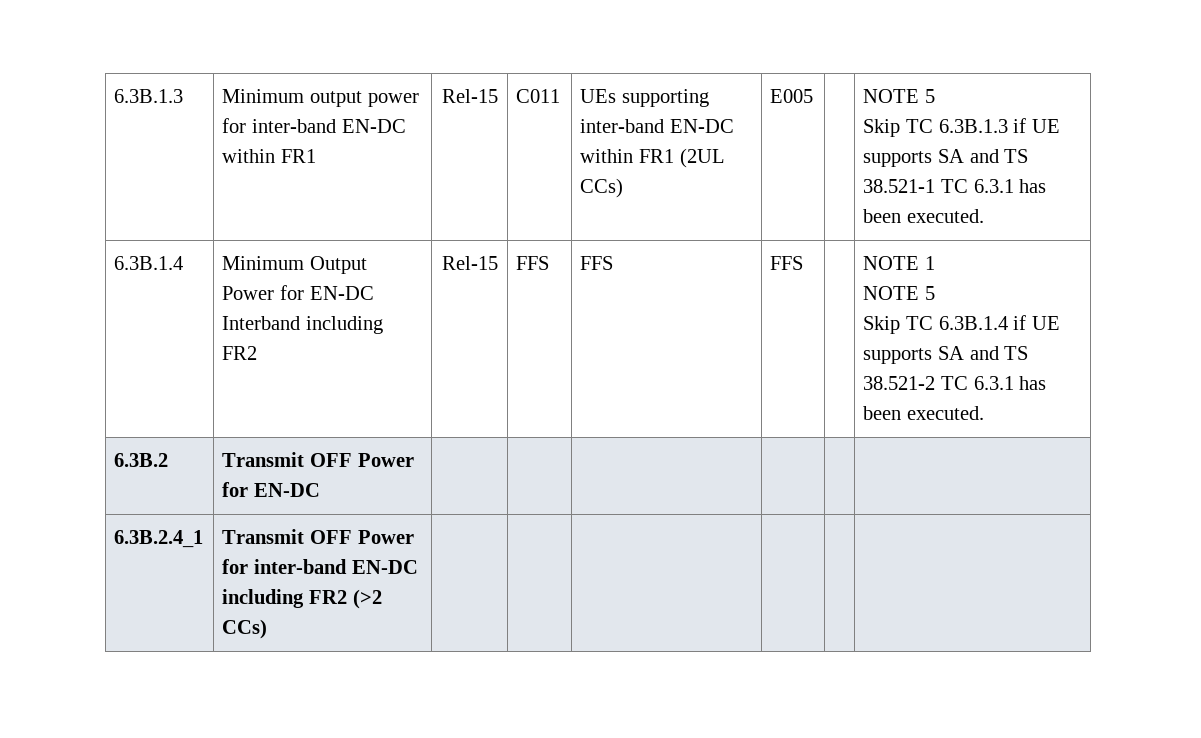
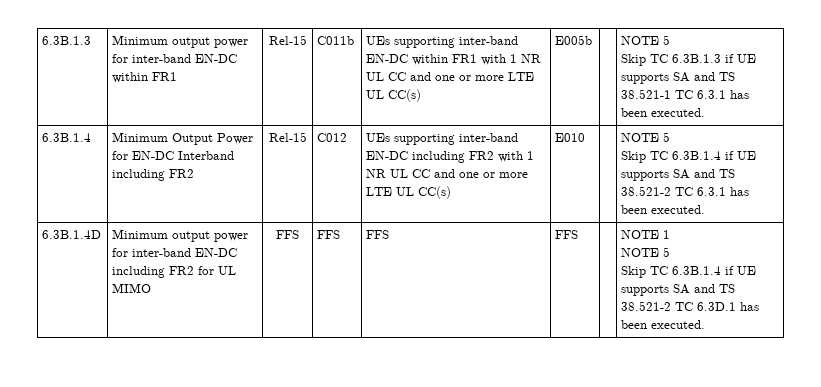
- C011
+ C011b
- UEs supporting inter-band EN-DC within FR1 (2UL CCs) | E005
+ UEs supporting inter-band EN-DC within FR1 with 1 NR UL CC and one or more LTE UL CC(s) | E005b
- FFS | FFS | FFS | | NOTE 1
+ C012 | UEs supporting inter-band EN-DC including FR2 with 1 NR UL CC and one or more LTE UL CC(s) | E010 | | NOTE 5
+ Skip TC 6.3B.1.4 if UE supports SA and TS 38.521-2 TC 6.3.1 has been executed.
+ 6.3B.1.4D | Minimum output power for inter-band EN-DC including FR2 for UL MIMO | FFS | FFS | FFS | FFS | | NOTE 1
  NOTE 5
- Skip TC 6.3B.1.4 if UE supports SA and TS 38.521-2 TC 6.3.1 has been executed.
- 6.3B.2 | Transmit OFF Power for EN-DC | | | | | |
- 6.3B.2.4_1 | Transmit OFF Power for inter-band EN-DC including FR2 (>2 CCs) | | | | | |
+ Skip TC 6.3B.1.4 if UE supports SA and TS 38.521-2 TC 6.3D.1 has been executed.

